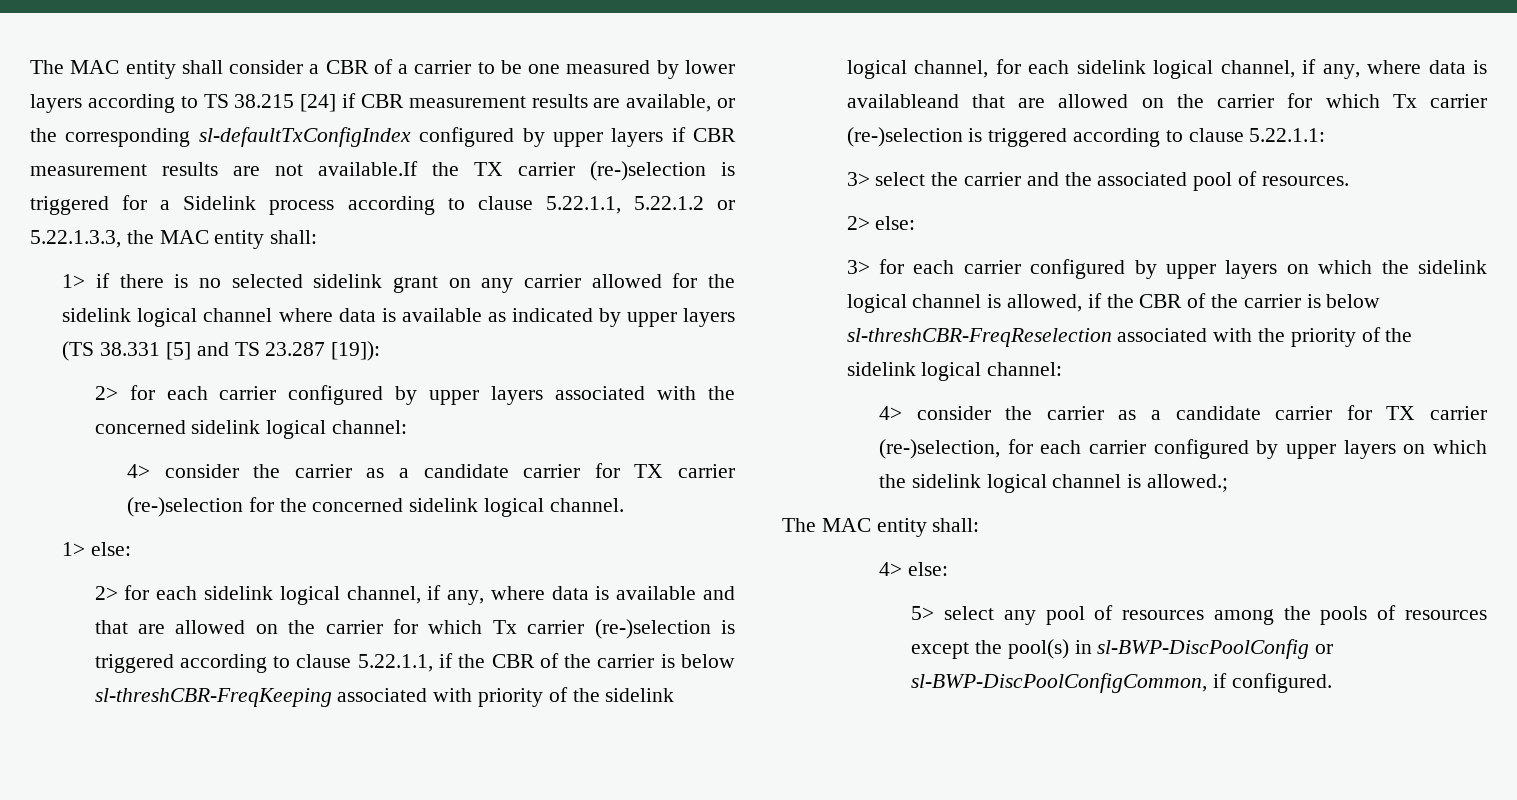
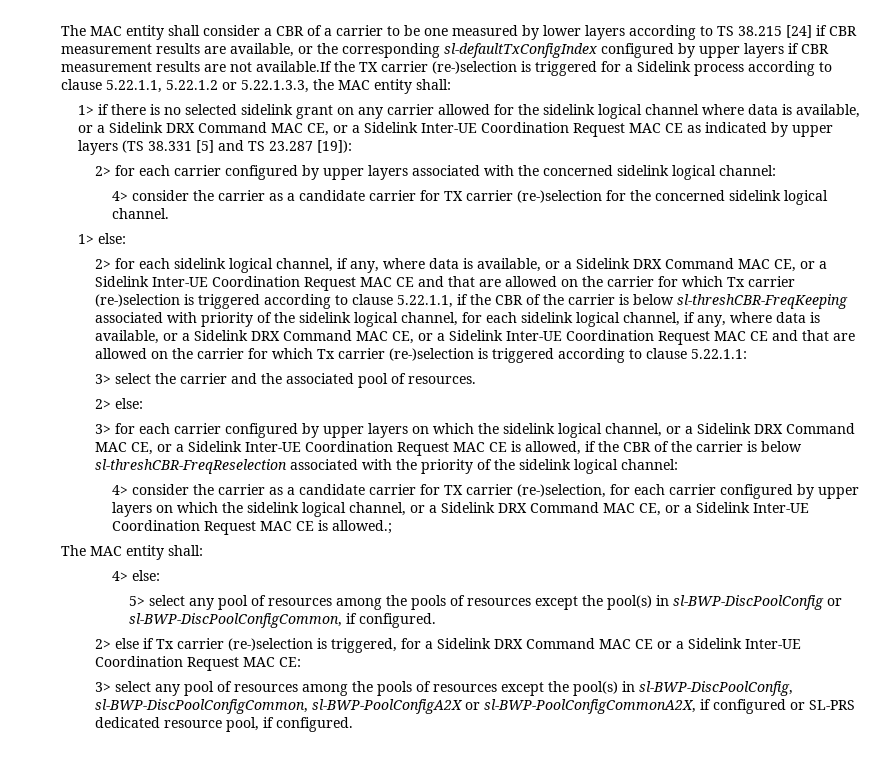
- 1> if there is no selected sidelink grant on any carrier allowed for the sidelink logical channel where data is available as indicated by upper layers (TS 38.331 [5] and TS 23.287 [19]):
+ 1> if there is no selected sidelink grant on any carrier allowed for the sidelink logical channel where data is available, or a Sidelink DRX Command MAC CE, or a Sidelink Inter-UE Coordination Request MAC CE as indicated by upper layers (TS 38.331 [5] and TS 23.287 [19]):
- 2> for each sidelink logical channel, if any, where data is available and that are allowed on the carrier for which Tx carrier (re-)selection is triggered according to clause 5.22.1.1, if the CBR of the carrier is below sl-threshCBR-FreqKeeping associated with priority of the sidelink logical channel, for each sidelink logical channel, if any, where data is availableand that are allowed on the carrier for which Tx carrier (re-)selection is triggered according to clause 5.22.1.1:
+ 2> for each sidelink logical channel, if any, where data is available, or a Sidelink DRX Command MAC CE, or a Sidelink Inter-UE Coordination Request MAC CE and that are allowed on the carrier for which Tx carrier (re-)selection is triggered according to clause 5.22.1.1, if the CBR of the carrier is below sl-threshCBR-FreqKeeping associated with priority of the sidelink logical channel, for each sidelink logical channel, if any, where data is available, or a Sidelink DRX Command MAC CE, or a Sidelink Inter-UE Coordination Request MAC CE and that are allowed on the carrier for which Tx carrier (re-)selection is triggered according to clause 5.22.1.1:
- 3> for each carrier configured by upper layers on which the sidelink logical channel is allowed, if the CBR of the carrier is below sl-threshCBR-FreqReselection associated with the priority of the sidelink logical channel:
+ 3> for each carrier configured by upper layers on which the sidelink logical channel, or a Sidelink DRX Command MAC CE, or a Sidelink Inter-UE Coordination Request MAC CE is allowed, if the CBR of the carrier is below sl-threshCBR-FreqReselection associated with the priority of the sidelink logical channel:
- 4> consider the carrier as a candidate carrier for TX carrier (re-)selection, for each carrier configured by upper layers on which the sidelink logical channel is allowed.;
+ 4> consider the carrier as a candidate carrier for TX carrier (re-)selection, for each carrier configured by upper layers on which the sidelink logical channel, or a Sidelink DRX Command MAC CE, or a Sidelink Inter-UE Coordination Request MAC CE is allowed.;
+ 2> else if Tx carrier (re-)selection is triggered, for a Sidelink DRX Command MAC CE or a Sidelink Inter-UE Coordination Request MAC CE:
+ 3> select any pool of resources among the pools of resources except the pool(s) in sl-BWP-DiscPoolConfig, sl-BWP-DiscPoolConfigCommon, sl-BWP-PoolConfigA2X or sl-BWP-PoolConfigCommonA2X, if configured or SL-PRS dedicated resource pool, if configured.

